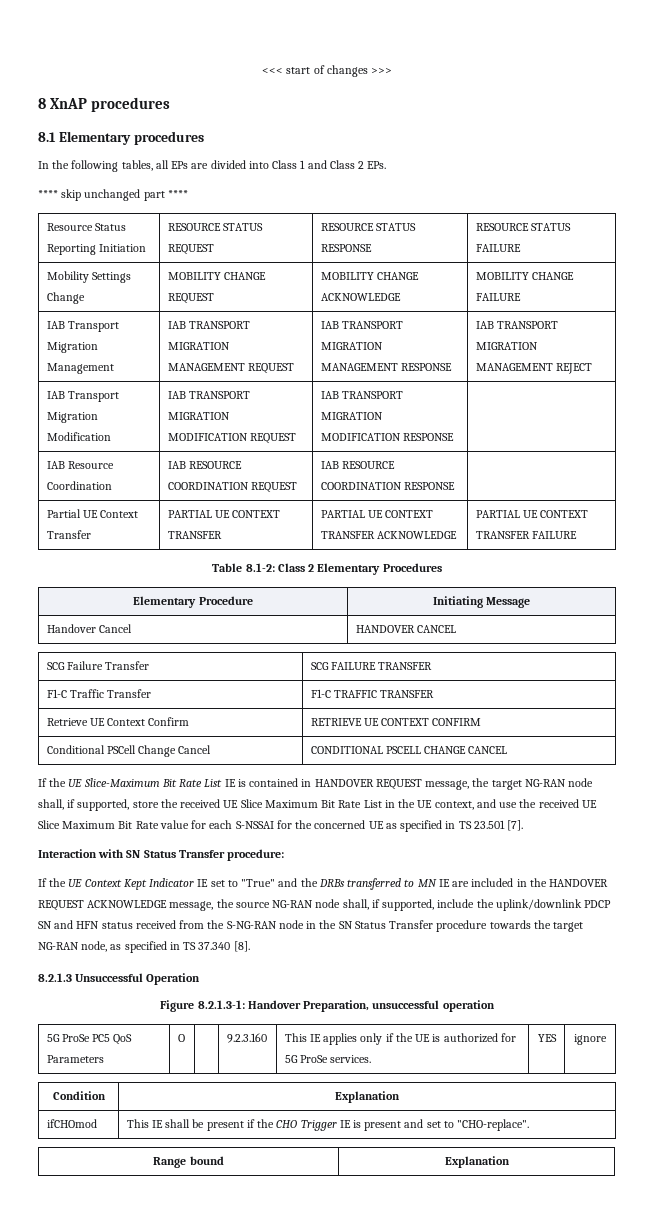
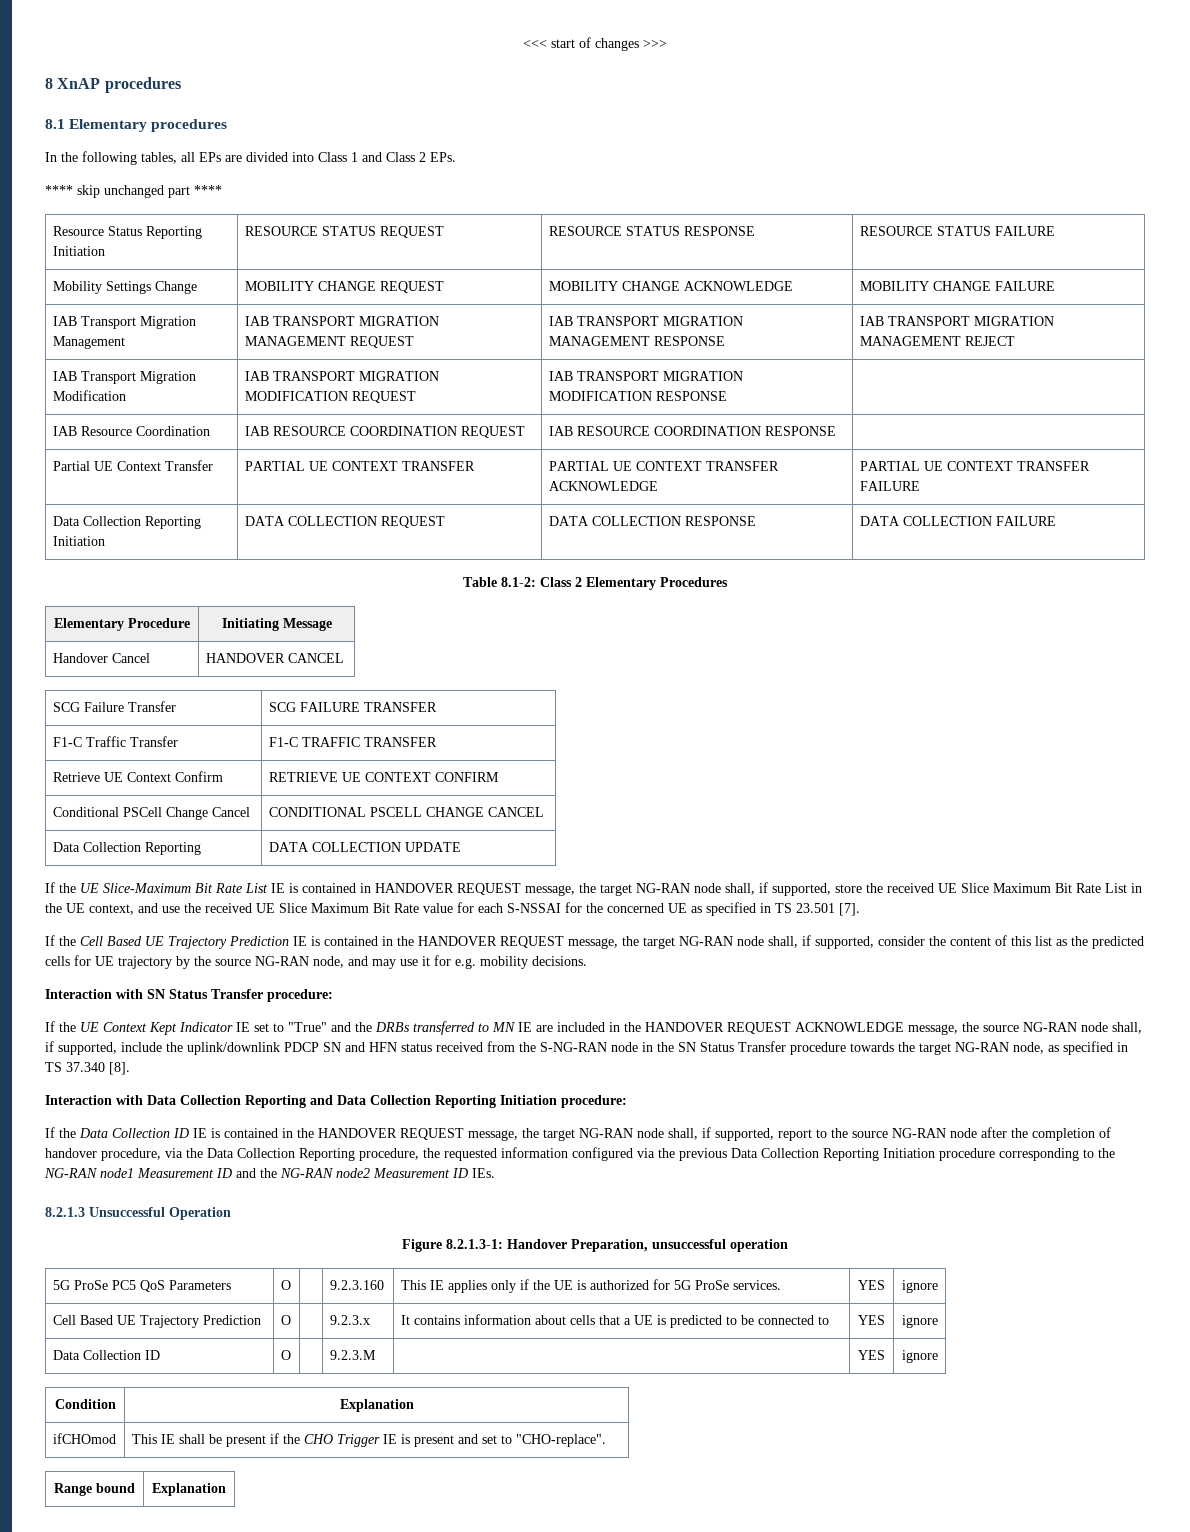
+ Data Collection Reporting Initiation | DATA COLLECTION REQUEST | DATA COLLECTION RESPONSE | DATA COLLECTION FAILURE
+ Data Collection Reporting | DATA COLLECTION UPDATE
+ If the Cell Based UE Trajectory Prediction IE is contained in the HANDOVER REQUEST message, the target NG-RAN node shall, if supported, consider the content of this list as the predicted cells for UE trajectory by the source NG-RAN node, and may use it for e.g. mobility decisions.
+ Interaction with Data Collection Reporting and Data Collection Reporting Initiation procedure:
+ If the Data Collection ID IE is contained in the HANDOVER REQUEST message, the target NG-RAN node shall, if supported, report to the source NG-RAN node after the completion of handover procedure, via the Data Collection Reporting procedure, the requested information configured via the previous Data Collection Reporting Initiation procedure corresponding to the NG-RAN node1 Measurement ID and the NG-RAN node2 Measurement ID IEs.
+ Cell Based UE Trajectory Prediction | O | | 9.2.3.x | It contains information about cells that a UE is predicted to be connected to | YES | ignore
+ Data Collection ID | O | | 9.2.3.M | | YES | ignore

